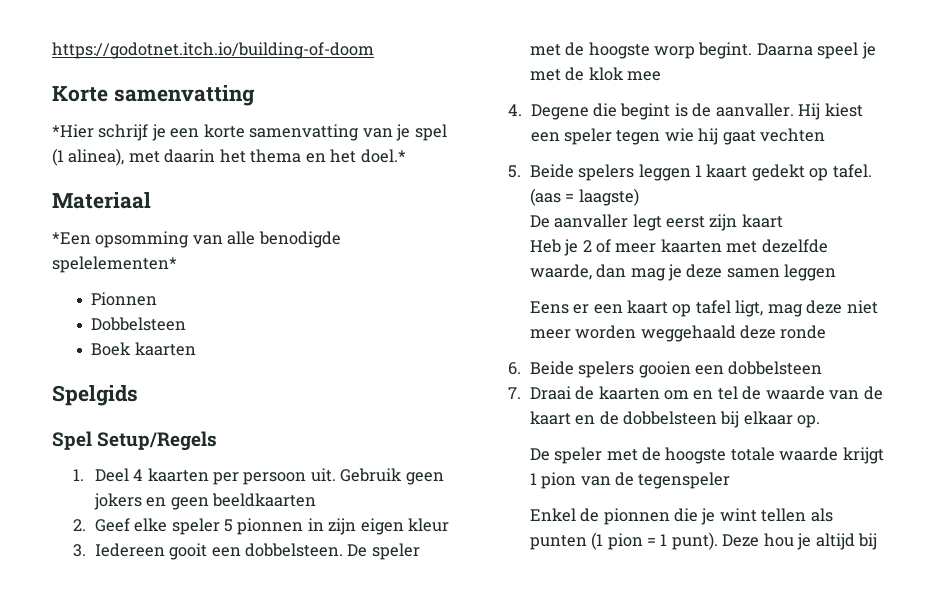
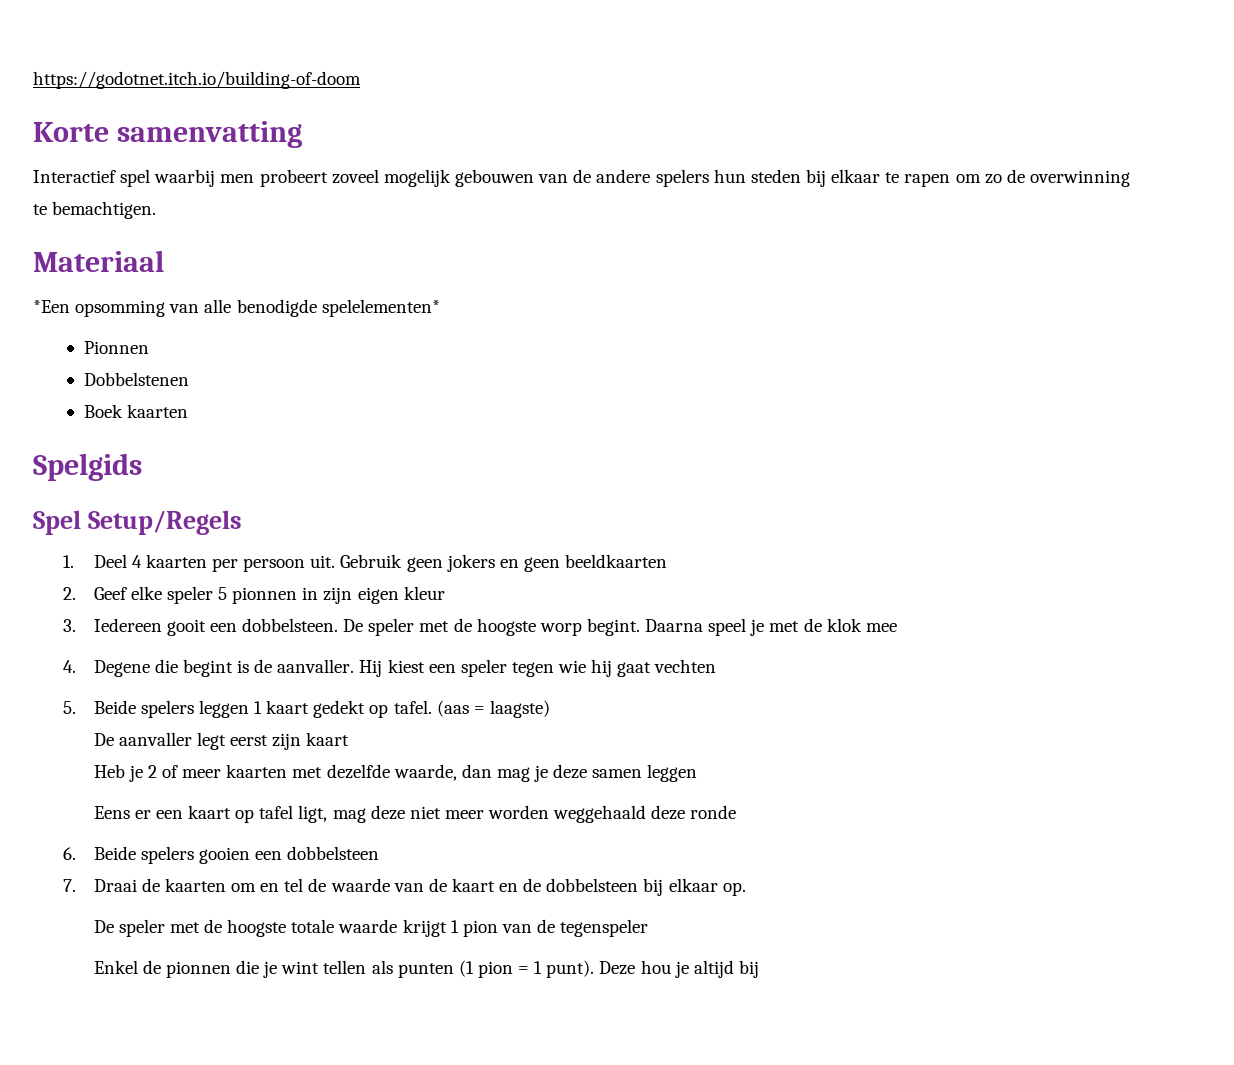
- *Hier schrijf je een korte samenvatting van je spel (1 alinea), met daarin het thema en het doel.*
+ Interactief spel waarbij men probeert zoveel mogelijk gebouwen van de andere spelers hun steden bij elkaar te rapen om zo de overwinning te bemachtigen.
- Dobbelsteen
+ Dobbelstenen

